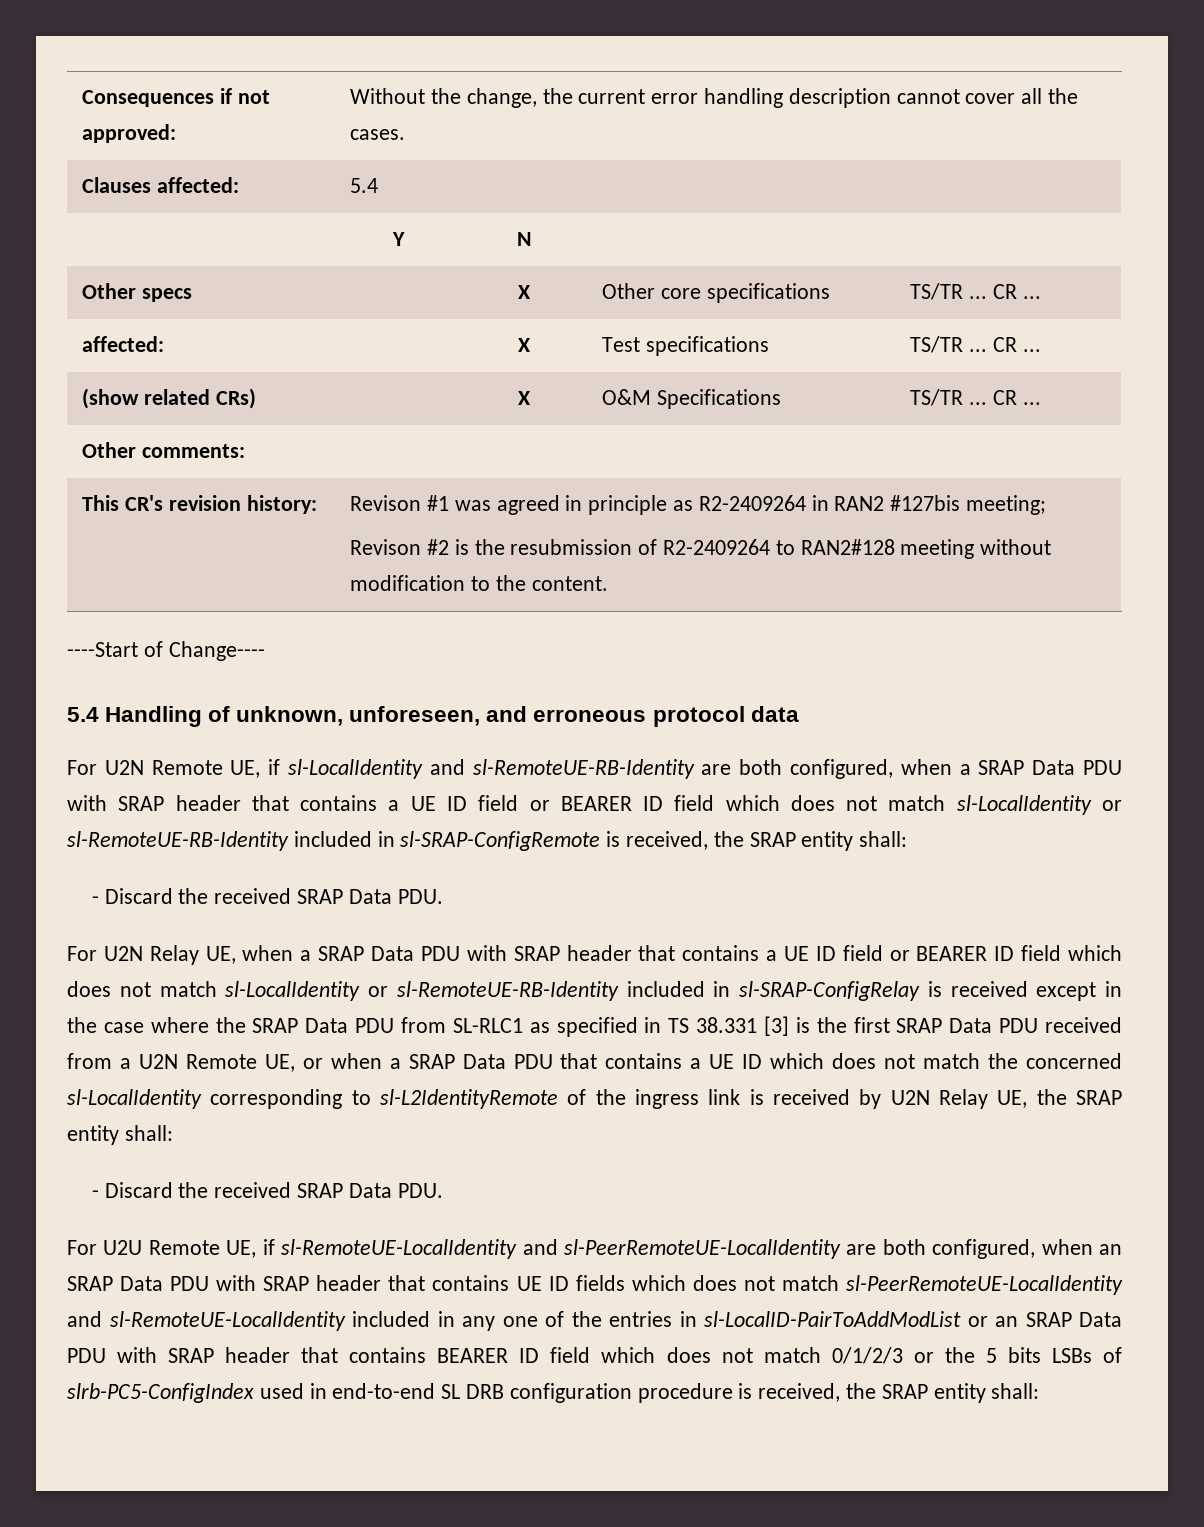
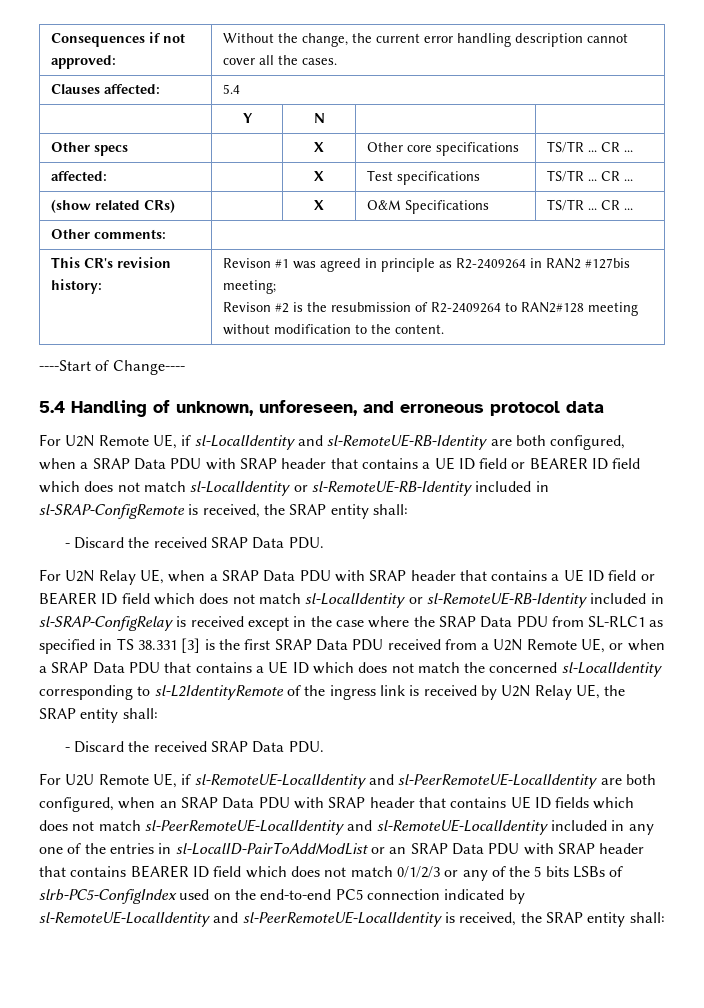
- For U2U Remote UE, if sl-RemoteUE-LocalIdentity and sl-PeerRemoteUE-LocalIdentity are both configured, when an SRAP Data PDU with SRAP header that contains UE ID fields which does not match sl-PeerRemoteUE-LocalIdentity and sl-RemoteUE-LocalIdentity included in any one of the entries in sl-LocalID-PairToAddModList or an SRAP Data PDU with SRAP header that contains BEARER ID field which does not match 0/1/2/3 or the 5 bits LSBs of slrb-PC5-ConfigIndex used in end-to-end SL DRB configuration procedure is received, the SRAP entity shall:
+ For U2U Remote UE, if sl-RemoteUE-LocalIdentity and sl-PeerRemoteUE-LocalIdentity are both configured, when an SRAP Data PDU with SRAP header that contains UE ID fields which does not match sl-PeerRemoteUE-LocalIdentity and sl-RemoteUE-LocalIdentity included in any one of the entries in sl-LocalID-PairToAddModList or an SRAP Data PDU with SRAP header that contains BEARER ID field which does not match 0/1/2/3 or any of the 5 bits LSBs of slrb-PC5-ConfigIndex used on the end-to-end PC5 connection indicated by sl-RemoteUE-LocalIdentity and sl-PeerRemoteUE-LocalIdentity is received, the SRAP entity shall:

